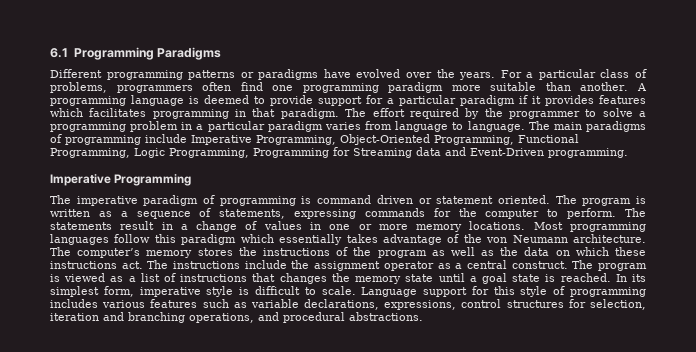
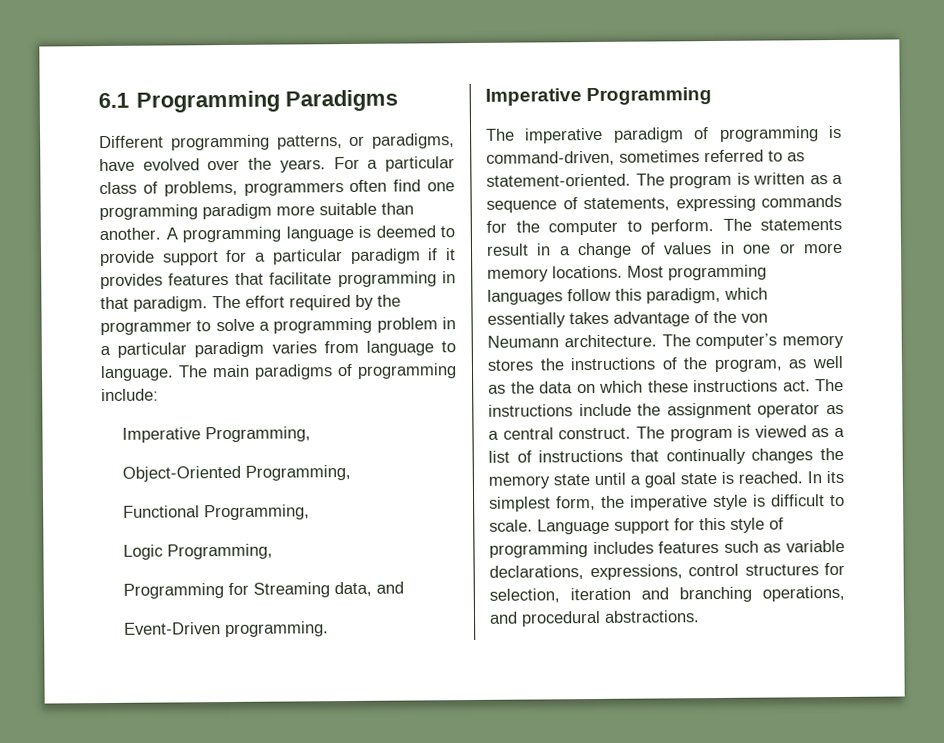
- Different programming patterns or paradigms have evolved over the years.
+ Different programming patterns, or paradigms, have evolved over the years.
- A programming language is deemed to provide support for a particular paradigm if it provides features which facilitates programming in that paradigm.
+ A programming language is deemed to provide support for a particular paradigm if it provides features that facilitate programming in that paradigm.
- The main paradigms of programming include Imperative Programming, Object-Oriented Programming, Functional Programming, Logic Programming, Programming for Streaming data and Event-Driven programming.
+ The main paradigms of programming include:
+ Imperative Programming,
+ Object-Oriented Programming,
+ Functional Programming,
+ Logic Programming,
+ Programming for Streaming data, and
+ Event-Driven programming.
- The imperative paradigm of programming is command driven or statement oriented.
+ The imperative paradigm of programming is command-driven, sometimes referred to as statement-oriented.
- Most programming languages follow this paradigm which essentially takes advantage of the von Neumann architecture.
+ Most programming languages follow this paradigm, which essentially takes advantage of the von Neumann architecture.
- The computer’s memory stores the instructions of the program as well as the data on which these instructions act.
+ The computer’s memory stores the instructions of the program, as well as the data on which these instructions act.
- The program is viewed as a list of instructions that changes the memory state until a goal state is reached.
+ The program is viewed as a list of instructions that continually changes the memory state until a goal state is reached.
- In its simplest form, imperative style is difficult to scale.
+ In its simplest form, the imperative style is difficult to scale.
- Language support for this style of programming includes various features such as variable declarations, expressions, control structures for selection, iteration and branching operations, and procedural abstractions.
+ Language support for this style of programming includes features such as variable declarations, expressions, control structures for selection, iteration and branching operations, and procedural abstractions.

